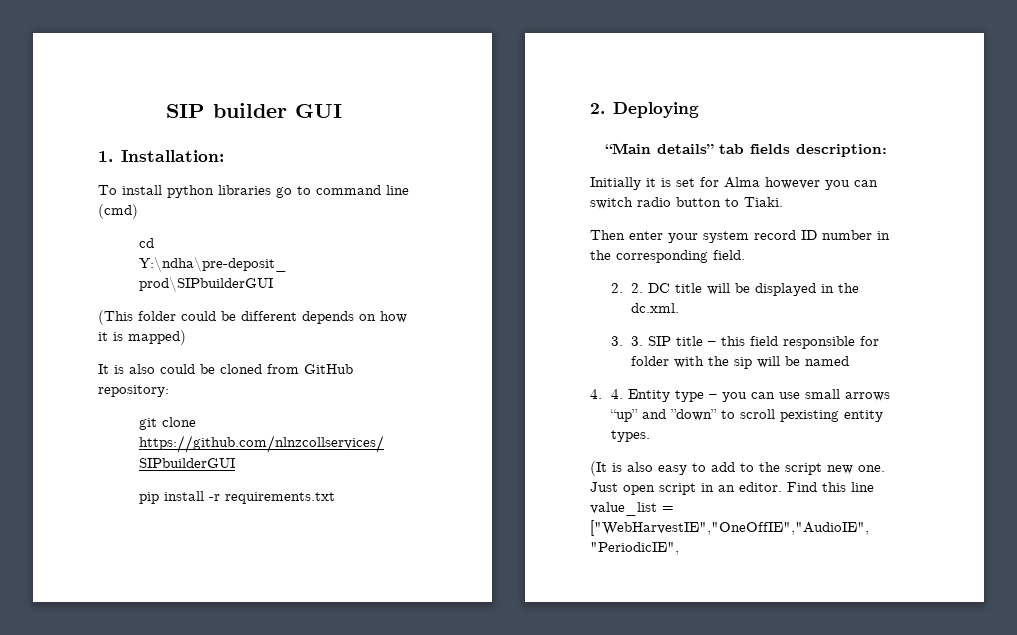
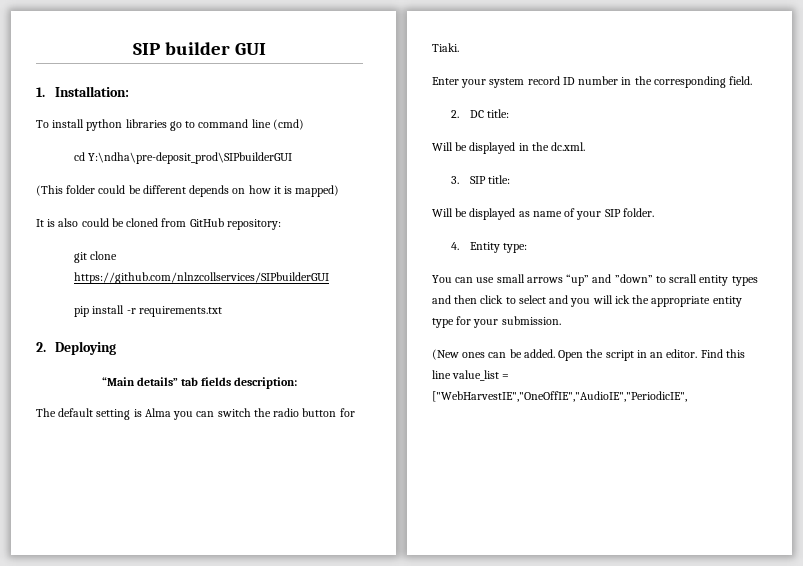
- Initially it is set for Alma however you can switch radio button to Tiaki.
+ The default setting is Alma you can switch the radio button for Tiaki.
- Then enter your system record ID number in the corresponding field.
+ Enter your system record ID number in the corresponding field.
- 2. 2. DC title will be displayed in the dc.xml.
+ 2. DC title:
+ Will be displayed in the dc.xml.
- 3. 3. SIP title – this field responsible for folder with the sip will be named
- 4. 4. Entity type – you can use small arrows “up” and ”down” to scroll pexisting entity types.
- (It is also easy to add to the script new one. Just open script in an editor.
+ 3. SIP title:
+ Will be displayed as name of your SIP folder.
+ 4. Entity type:
+ You can use small arrows “up” and ”down” to scrall entity types and then click to select and you will ick the appropriate entity type for your submission.
+ (New ones can be added. Open the script in an editor.

